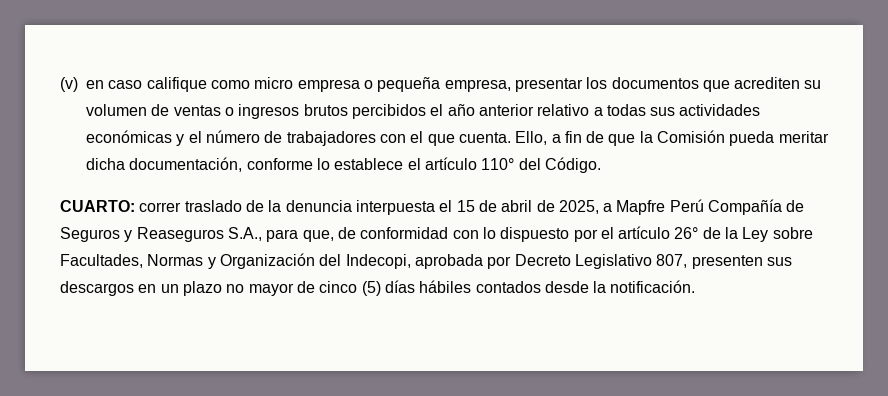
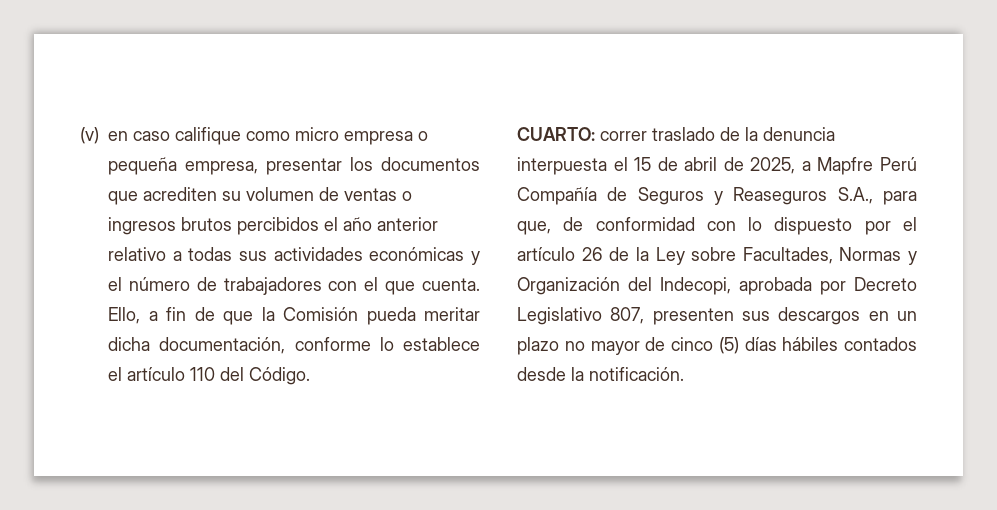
- Ello, a fin de que la Comisión pueda meritar dicha documentación, conforme lo establece el artículo 110° del Código.
+ Ello, a fin de que la Comisión pueda meritar dicha documentación, conforme lo establece el artículo 110 del Código.
- correr traslado de la denuncia interpuesta el 15 de abril de 2025, a Mapfre Perú Compañía de Seguros y Reaseguros S.A., para que, de conformidad con lo dispuesto por el artículo 26° de la Ley sobre Facultades, Normas y Organización del Indecopi, aprobada por Decreto Legislativo 807, presenten sus descargos en un plazo no mayor de cinco (5) días hábiles contados desde la notificación.
+ correr traslado de la denuncia interpuesta el 15 de abril de 2025, a Mapfre Perú Compañía de Seguros y Reaseguros S.A., para que, de conformidad con lo dispuesto por el artículo 26 de la Ley sobre Facultades, Normas y Organización del Indecopi, aprobada por Decreto Legislativo 807, presenten sus descargos en un plazo no mayor de cinco (5) días hábiles contados desde la notificación.

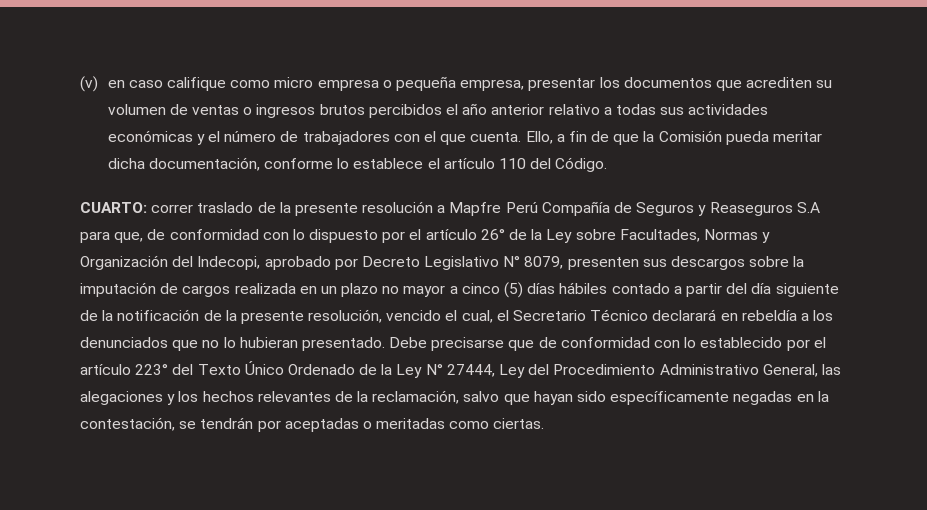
- CUARTO: correr traslado de la denuncia interpuesta el 15 de abril de 2025, a Mapfre Perú Compañía de Seguros y Reaseguros S.A., para que, de conformidad con lo dispuesto por el artículo 26 de la Ley sobre Facultades, Normas y Organización del Indecopi, aprobada por Decreto Legislativo 807, presenten sus descargos en un plazo no mayor de cinco (5) días hábiles contados desde la notificación.
+ CUARTO: correr traslado de la presente resolución a Mapfre Perú Compañía de Seguros y Reaseguros S.A para que, de conformidad con lo dispuesto por el artículo 26° de la Ley sobre Facultades, Normas y Organización del Indecopi, aprobado por Decreto Legislativo N° 8079, presenten sus descargos sobre la imputación de cargos realizada en un plazo no mayor a cinco (5) días hábiles contado a partir del día siguiente de la notificación de la presente resolución, vencido el cual, el Secretario Técnico declarará en rebeldía a los denunciados que no lo hubieran presentado. Debe precisarse que de conformidad con lo establecido por el artículo 223° del Texto Único Ordenado de la Ley N° 27444, Ley del Procedimiento Administrativo General, las alegaciones y los hechos relevantes de la reclamación, salvo que hayan sido específicamente negadas en la contestación, se tendrán por aceptadas o meritadas como ciertas.

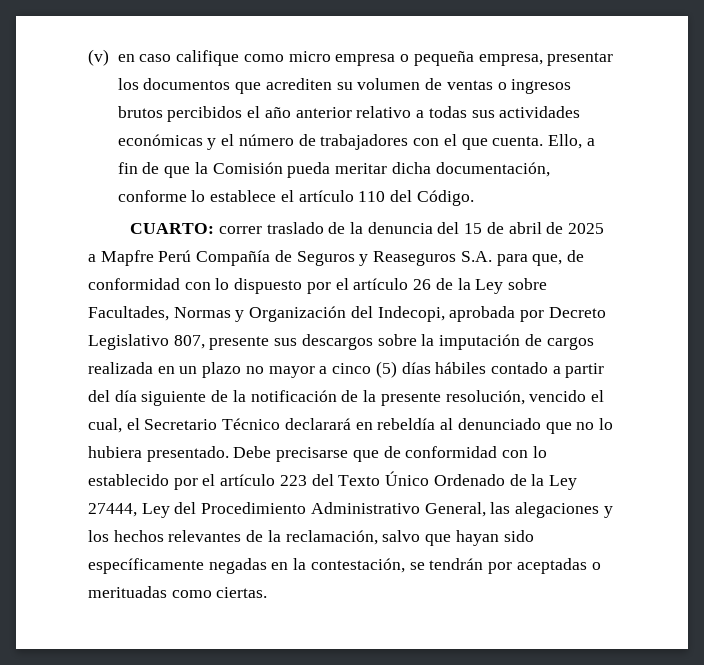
- correr traslado de la presente resolución a Mapfre Perú Compañía de Seguros y Reaseguros S.A para que, de conformidad con lo dispuesto por el artículo 26° de la Ley sobre Facultades, Normas y Organización del Indecopi, aprobado por Decreto Legislativo N° 8079, presenten sus descargos sobre la imputación de cargos realizada en un plazo no mayor a cinco (5) días hábiles contado a partir del día siguiente de la notificación de la presente resolución, vencido el cual, el Secretario Técnico declarará en rebeldía a los denunciados que no lo hubieran presentado.
+ correr traslado de la denuncia del 15 de abril de 2025 a Mapfre Perú Compañía de Seguros y Reaseguros S.A. para que, de conformidad con lo dispuesto por el artículo 26 de la Ley sobre Facultades, Normas y Organización del Indecopi, aprobada por Decreto Legislativo 807, presente sus descargos sobre la imputación de cargos realizada en un plazo no mayor a cinco (5) días hábiles contado a partir del día siguiente de la notificación de la presente resolución, vencido el cual, el Secretario Técnico declarará en rebeldía al denunciado que no lo hubiera presentado.
- Debe precisarse que de conformidad con lo establecido por el artículo 223° del Texto Único Ordenado de la Ley N° 27444, Ley del Procedimiento Administrativo General, las alegaciones y los hechos relevantes de la reclamación, salvo que hayan sido específicamente negadas en la contestación, se tendrán por aceptadas o meritadas como ciertas.
+ Debe precisarse que de conformidad con lo establecido por el artículo 223 del Texto Único Ordenado de la Ley 27444, Ley del Procedimiento Administrativo General, las alegaciones y los hechos relevantes de la reclamación, salvo que hayan sido específicamente negadas en la contestación, se tendrán por aceptadas o merituadas como ciertas.

